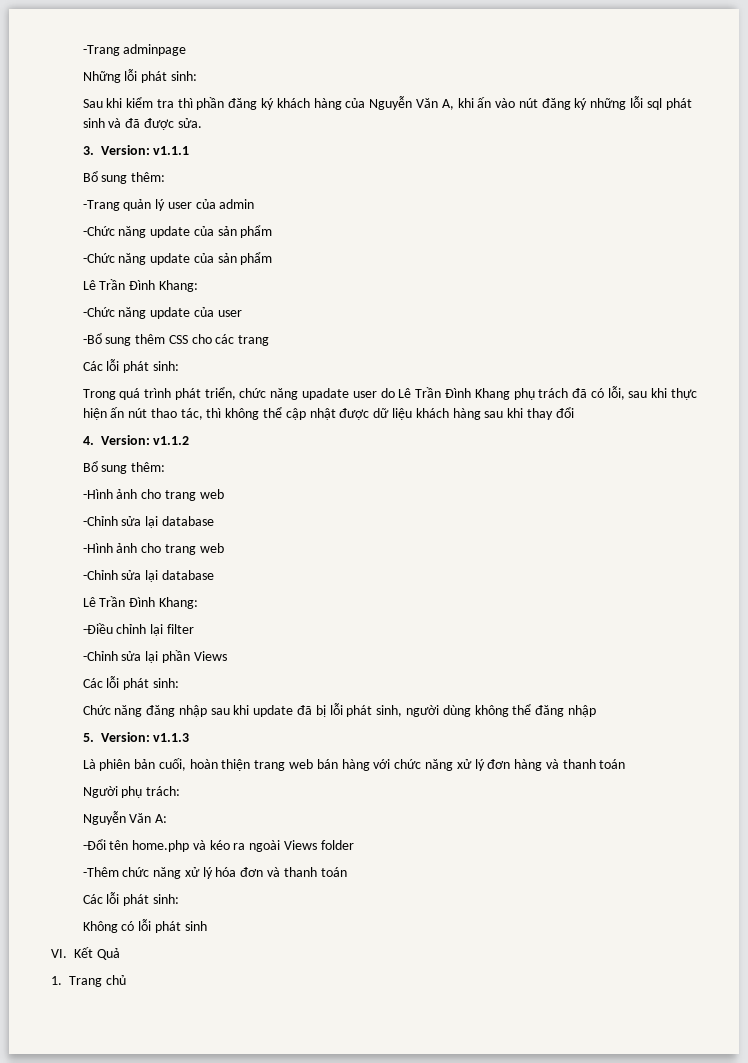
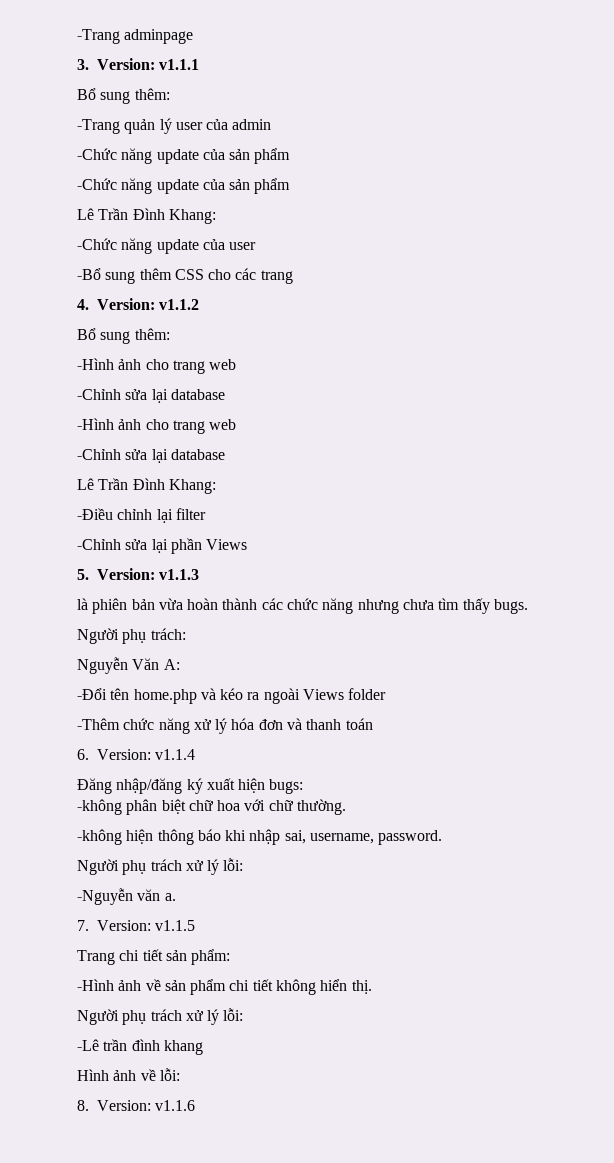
- Những lỗi phát sinh:
- Sau khi kiểm tra thì phần đăng ký khách hàng của Nguyễn Văn A, khi ấn vào nút đăng ký những lỗi sql phát sinh và đã được sửa.
  -Bổ sung thêm CSS cho các trang
- Các lỗi phát sinh:
- Trong quá trình phát triển, chức năng upadate user do Lê Trần Đình Khang phụ trách đã có lỗi, sau khi thực hiện ấn nút thao tác, thì không thể cập nhật được dữ liệu khách hàng sau khi thay đổi
  -Chỉnh sửa lại phần Views
- Các lỗi phát sinh:
- Chức năng đăng nhập sau khi update đã bị lỗi phát sinh, người dùng không thể đăng nhập
- Là phiên bản cuối, hoàn thiện trang web bán hàng với chức năng xử lý đơn hàng và thanh toán
+ là phiên bản vừa hoàn thành các chức năng nhưng chưa tìm thấy bugs.
  -Thêm chức năng xử lý hóa đơn và thanh toán
- Các lỗi phát sinh:
- Không có lỗi phát sinh
- VI. Kết Quả
- 1. Trang chủ
+ 6. Version: v1.1.4
+ Đăng nhập/đăng ký xuất hiện bugs:
+ -không phân biệt chữ hoa với chữ thường.
+ -không hiện thông báo khi nhập sai, username, password.
+ Người phụ trách xử lý lỗi:
+ -Nguyễn văn a.
+ 7. Version: v1.1.5
+ Trang chi tiết sản phẩm:
+ -Hình ảnh về sản phẩm chi tiết không hiển thị.
+ Người phụ trách xử lý lỗi:
+ -Lê trần đình khang
+ Hình ảnh về lỗi:
+ 8. Version: v1.1.6

